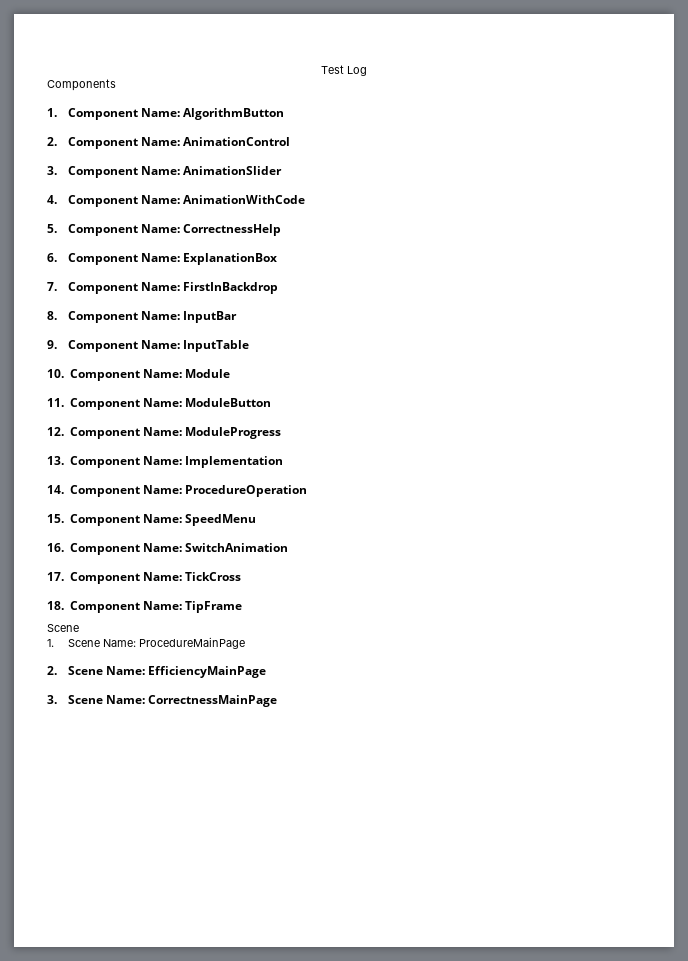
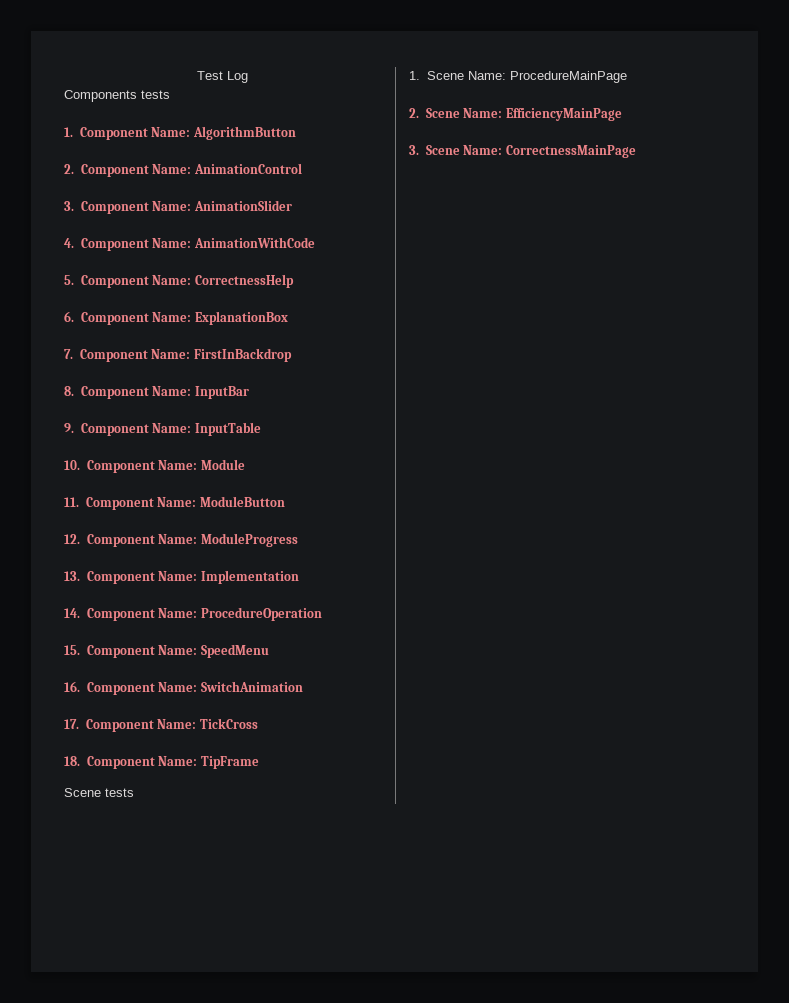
- Components
+ Components tests
  18. Component Name: TipFrame
- Scene
+ Scene tests

